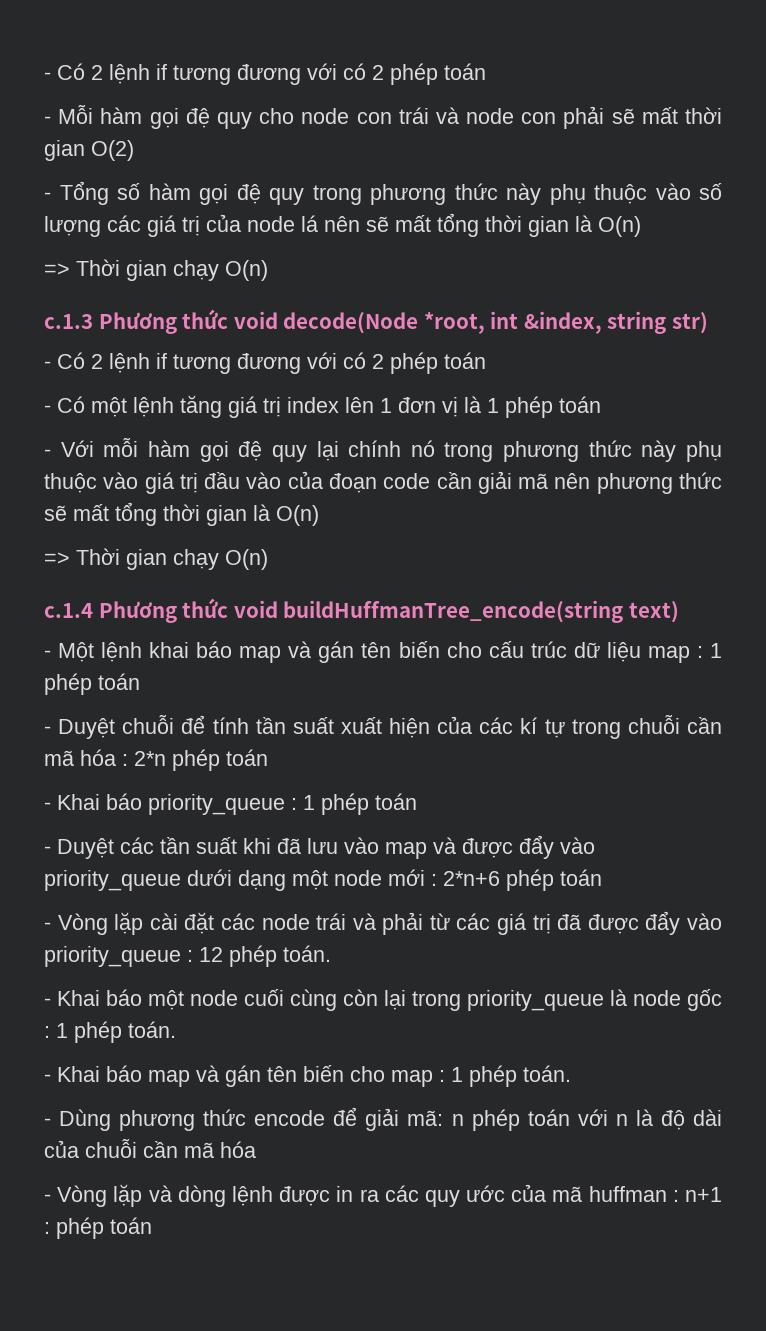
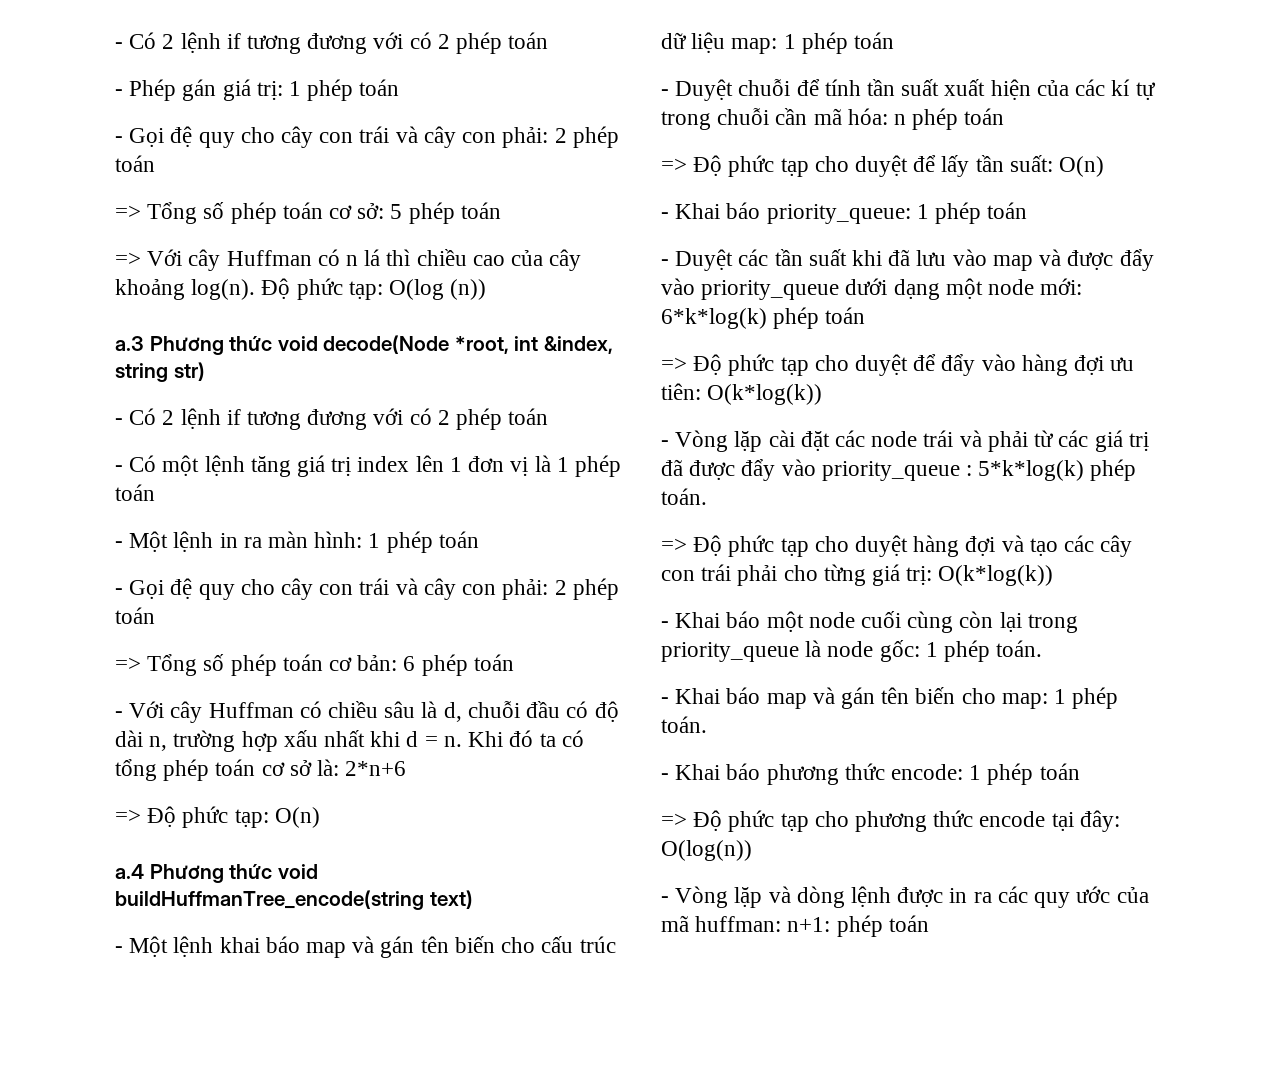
- - Mỗi hàm gọi đệ quy cho node con trái và node con phải sẽ mất thời gian O(2)
- - Tổng số hàm gọi đệ quy trong phương thức này phụ thuộc vào số lượng các giá trị của node lá nên sẽ mất tổng thời gian là O(n)
- => Thời gian chạy O(n)
- c.1.3 Phương thức void decode(Node *root, int &index, string str)
+ - Phép gán giá trị: 1 phép toán
+ - Gọi đệ quy cho cây con trái và cây con phải: 2 phép toán
+ => Tổng số phép toán cơ sở: 5 phép toán
+ => Với cây Huffman có n lá thì chiều cao của cây khoảng log(n). Độ phức tạp: O(log (n))
+ a.3 Phương thức void decode(Node *root, int &index, string str)
- - Với mỗi hàm gọi đệ quy lại chính nó trong phương thức này phụ thuộc vào giá trị đầu vào của đoạn code cần giải mã nên phương thức sẽ mất tổng thời gian là O(n)
- => Thời gian chạy O(n)
- c.1.4 Phương thức void buildHuffmanTree_encode(string text)
+ - Một lệnh in ra màn hình: 1 phép toán
+ - Gọi đệ quy cho cây con trái và cây con phải: 2 phép toán
+ => Tổng số phép toán cơ bản: 6 phép toán
+ - Với cây Huffman có chiều sâu là d, chuỗi đầu có độ dài n, trường hợp xấu nhất khi d = n. Khi đó ta có tổng phép toán cơ sở là: 2*n+6
+ => Độ phức tạp: O(n)
+ a.4 Phương thức void buildHuffmanTree_encode(string text)
- - Một lệnh khai báo map và gán tên biến cho cấu trúc dữ liệu map : 1 phép toán
+ - Một lệnh khai báo map và gán tên biến cho cấu trúc dữ liệu map: 1 phép toán
- - Duyệt chuỗi để tính tần suất xuất hiện của các kí tự trong chuỗi cần mã hóa : 2*n phép toán
- - Khai báo priority_queue : 1 phép toán
+ - Duyệt chuỗi để tính tần suất xuất hiện của các kí tự trong chuỗi cần mã hóa: n phép toán
+ => Độ phức tạp cho duyệt để lấy tần suất: O(n)
+ - Khai báo priority_queue: 1 phép toán
- - Duyệt các tần suất khi đã lưu vào map và được đẩy vào priority_queue dưới dạng một node mới : 2*n+6 phép toán
+ - Duyệt các tần suất khi đã lưu vào map và được đẩy vào priority_queue dưới dạng một node mới: 6*k*log(k) phép toán
+ => Độ phức tạp cho duyệt để đẩy vào hàng đợi ưu tiên: O(k*log(k))
- - Vòng lặp cài đặt các node trái và phải từ các giá trị đã được đẩy vào priority_queue : 12 phép toán.
+ - Vòng lặp cài đặt các node trái và phải từ các giá trị đã được đẩy vào priority_queue : 5*k*log(k) phép toán.
+ => Độ phức tạp cho duyệt hàng đợi và tạo các cây con trái phải cho từng giá trị: O(k*log(k))
- - Khai báo một node cuối cùng còn lại trong priority_queue là node gốc : 1 phép toán.
+ - Khai báo một node cuối cùng còn lại trong priority_queue là node gốc: 1 phép toán.
- - Khai báo map và gán tên biến cho map : 1 phép toán.
- - Dùng phương thức encode để giải mã: n phép toán với n là độ dài của chuỗi cần mã hóa
+ - Khai báo map và gán tên biến cho map: 1 phép toán.
+ - Khai báo phương thức encode: 1 phép toán
+ => Độ phức tạp cho phương thức encode tại đây: O(log(n))
- - Vòng lặp và dòng lệnh được in ra các quy ước của mã huffman : n+1 : phép toán
+ - Vòng lặp và dòng lệnh được in ra các quy ước của mã huffman: n+1: phép toán

